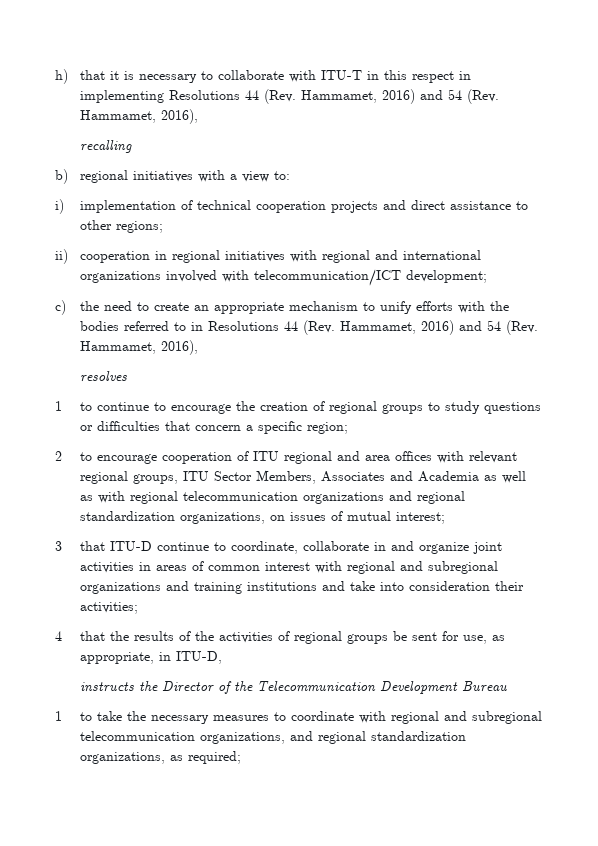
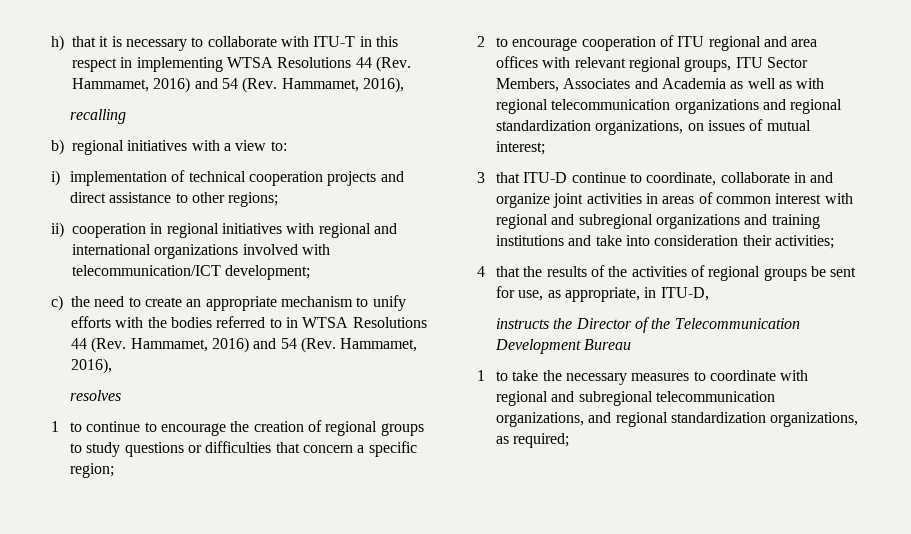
- h) that it is necessary to collaborate with ITU-T in this respect in implementing Resolutions 44 (Rev. Hammamet, 2016) and 54 (Rev. Hammamet, 2016),
+ h) that it is necessary to collaborate with ITU-T in this respect in implementing WTSA Resolutions 44 (Rev. Hammamet, 2016) and 54 (Rev. Hammamet, 2016),
- c) the need to create an appropriate mechanism to unify efforts with the bodies referred to in Resolutions 44 (Rev. Hammamet, 2016) and 54 (Rev. Hammamet, 2016),
+ c) the need to create an appropriate mechanism to unify efforts with the bodies referred to in WTSA Resolutions 44 (Rev. Hammamet, 2016) and 54 (Rev. Hammamet, 2016),

